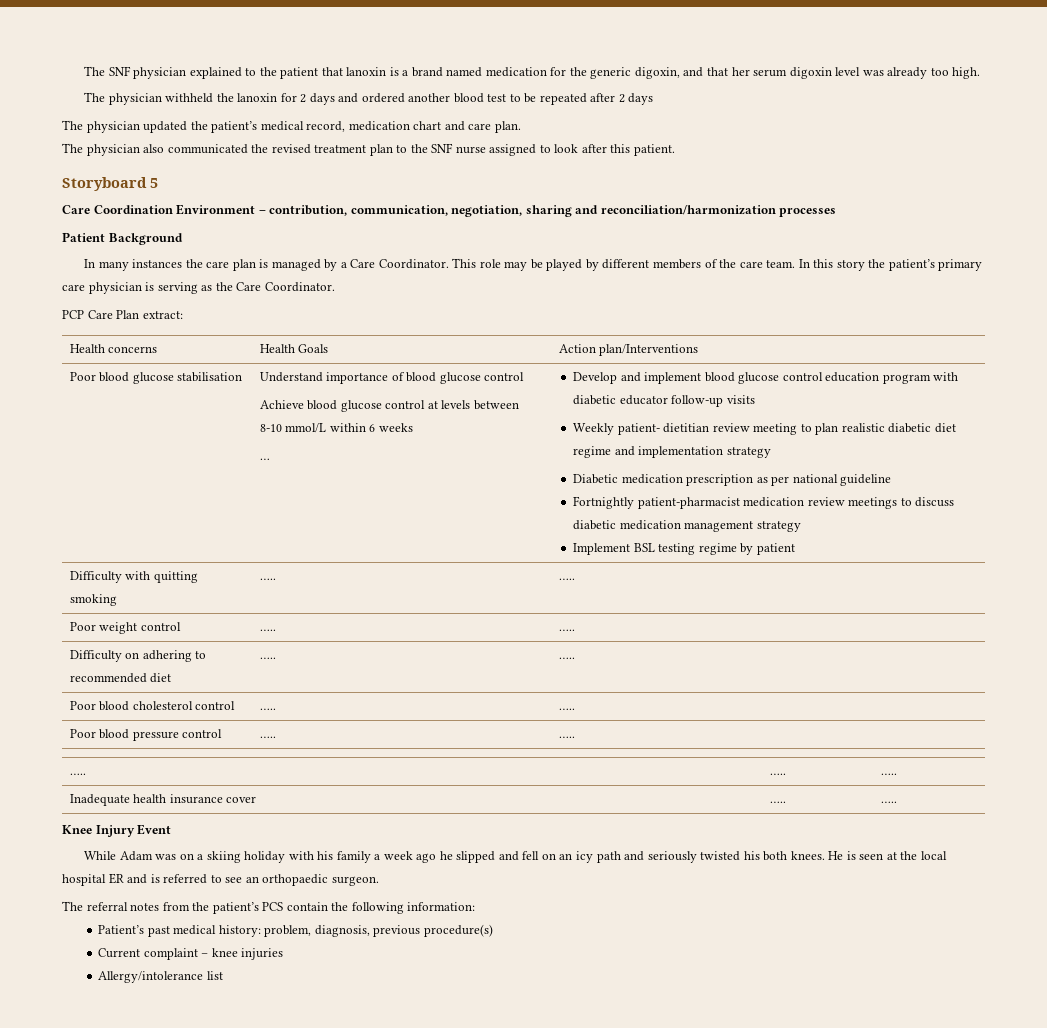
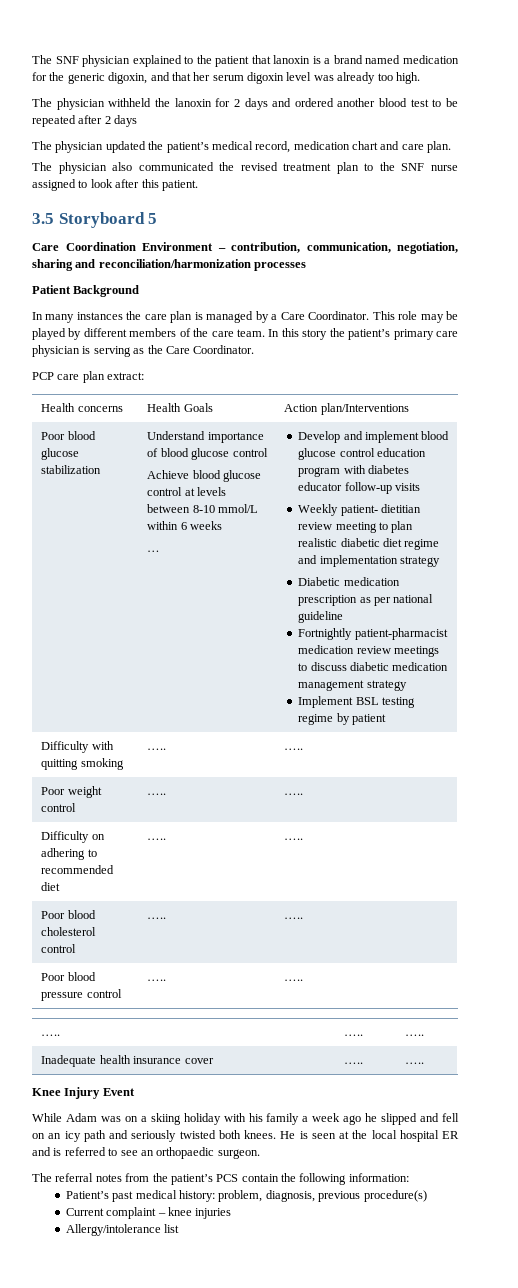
- Storyboard 5
+ 3.5 Storyboard 5
- PCP Care Plan extract:
+ PCP care plan extract:
- Poor blood glucose stabilisation
+ Poor blood glucose stabilization
- Develop and implement blood glucose control education program with diabetic educator follow-up visits
+ Develop and implement blood glucose control education program with diabetes educator follow-up visits
- While Adam was on a skiing holiday with his family a week ago he slipped and fell on an icy path and seriously twisted his both knees.
+ While Adam was on a skiing holiday with his family a week ago he slipped and fell on an icy path and seriously twisted both knees.

